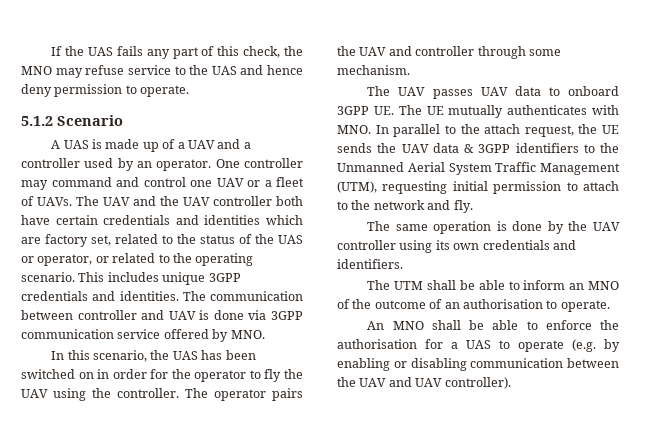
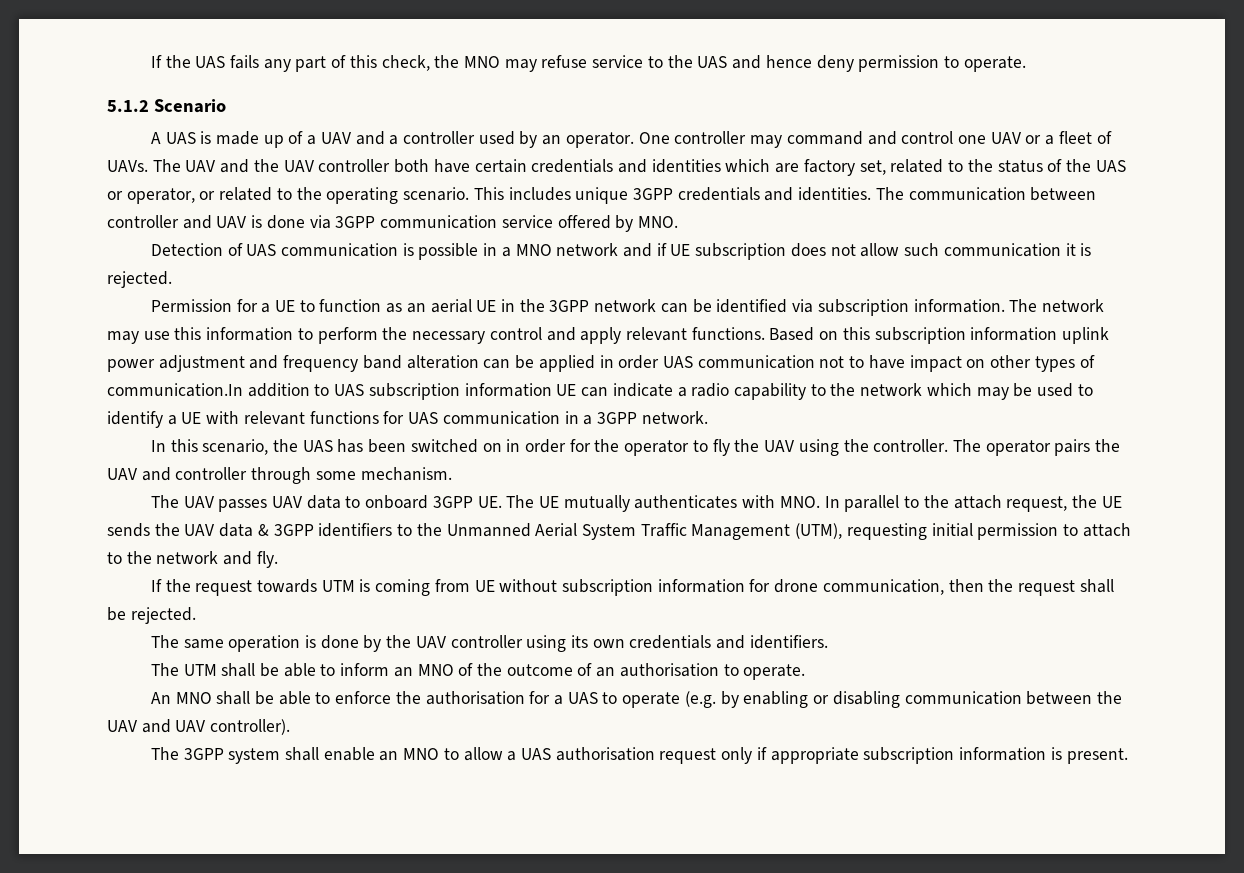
+ Detection of UAS communication is possible in a MNO network and if UE subscription does not allow such communication it is rejected.
+ Permission for a UE to function as an aerial UE in the 3GPP network can be identified via subscription information. The network may use this information to perform the necessary control and apply relevant functions. Based on this subscription information uplink power adjustment and frequency band alteration can be applied in order UAS communication not to have impact on other types of communication.In addition to UAS subscription information UE can indicate a radio capability to the network which may be used to identify a UE with relevant functions for UAS communication in a 3GPP network.
+ If the request towards UTM is coming from UE without subscription information for drone communication, then the request shall be rejected.
+ The 3GPP system shall enable an MNO to allow a UAS authorisation request only if appropriate subscription information is present.

